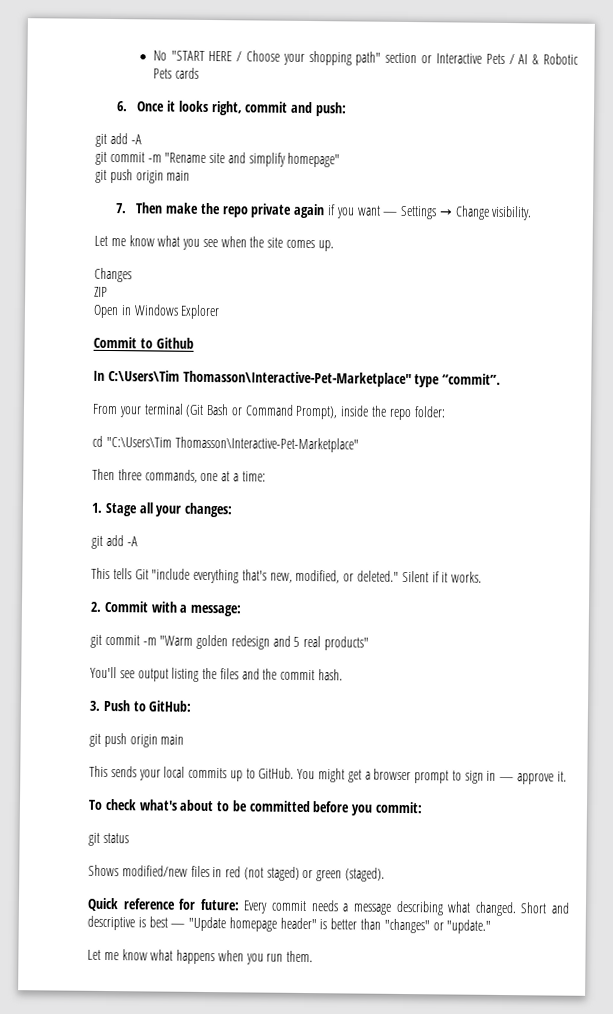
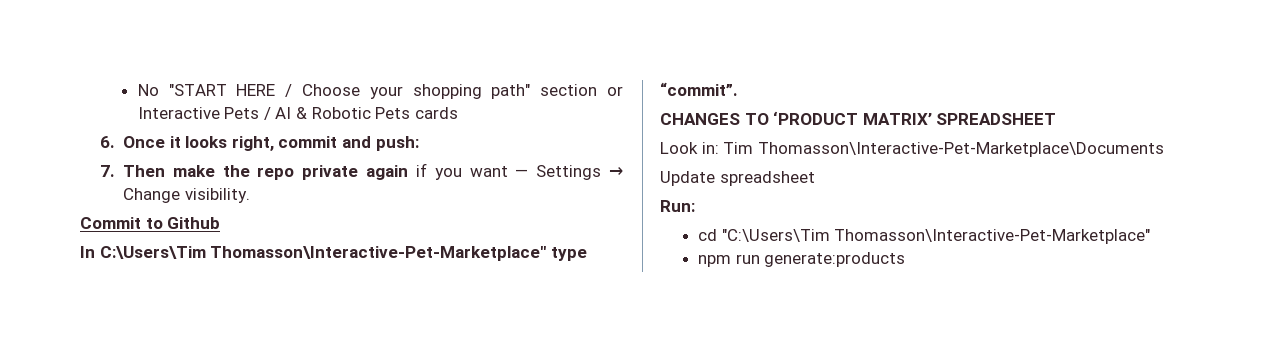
  6. Once it looks right, commit and push:
- git add -A
- git commit -m "Rename site and simplify homepage"
- git push origin main
- Let me know what you see when the site comes up.
- Changes
- ZIP
- Open in Windows Explorer
- From your terminal (Git Bash or Command Prompt), inside the repo folder:
+ CHANGES TO ‘PRODUCT MATRIX’ SPREADSHEET
+ Look in: Tim Thomasson\Interactive-Pet-Marketplace\Documents
+ Update spreadsheet
+ Run:
  cd "C:\Users\Tim Thomasson\Interactive-Pet-Marketplace"
- Then three commands, one at a time:
- 1. Stage all your changes:
- git add -A
- This tells Git "include everything that's new, modified, or deleted." Silent if it works.
- 2. Commit with a message:
- git commit -m "Warm golden redesign and 5 real products"
- You'll see output listing the files and the commit hash.
- 3. Push to GitHub:
- git push origin main
- This sends your local commits up to GitHub. You might get a browser prompt to sign in — approve it.
- To check what's about to be committed before you commit:
- git status
- Shows modified/new files in red (not staged) or green (staged).
- Quick reference for future: Every commit needs a message describing what changed. Short and descriptive is best — "Update homepage header" is better than "changes" or "update."
- Let me know what happens when you run them.
+ npm run generate:products

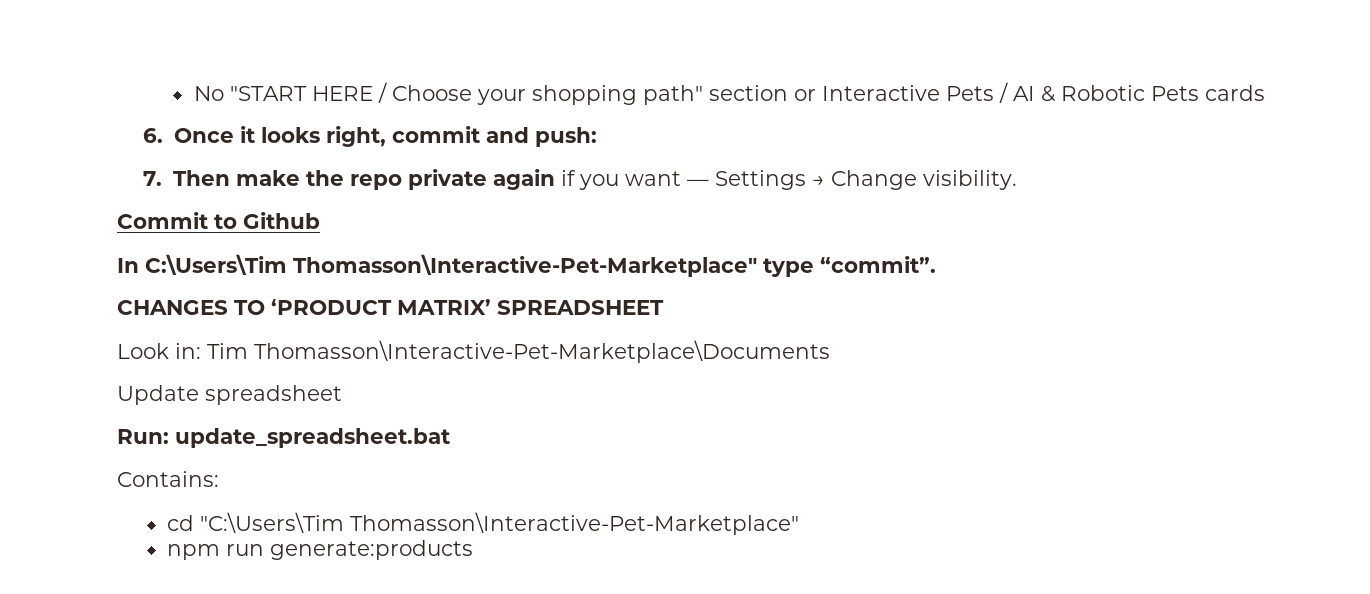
- Run:
+ Run: update_spreadsheet.bat
+ Contains:

